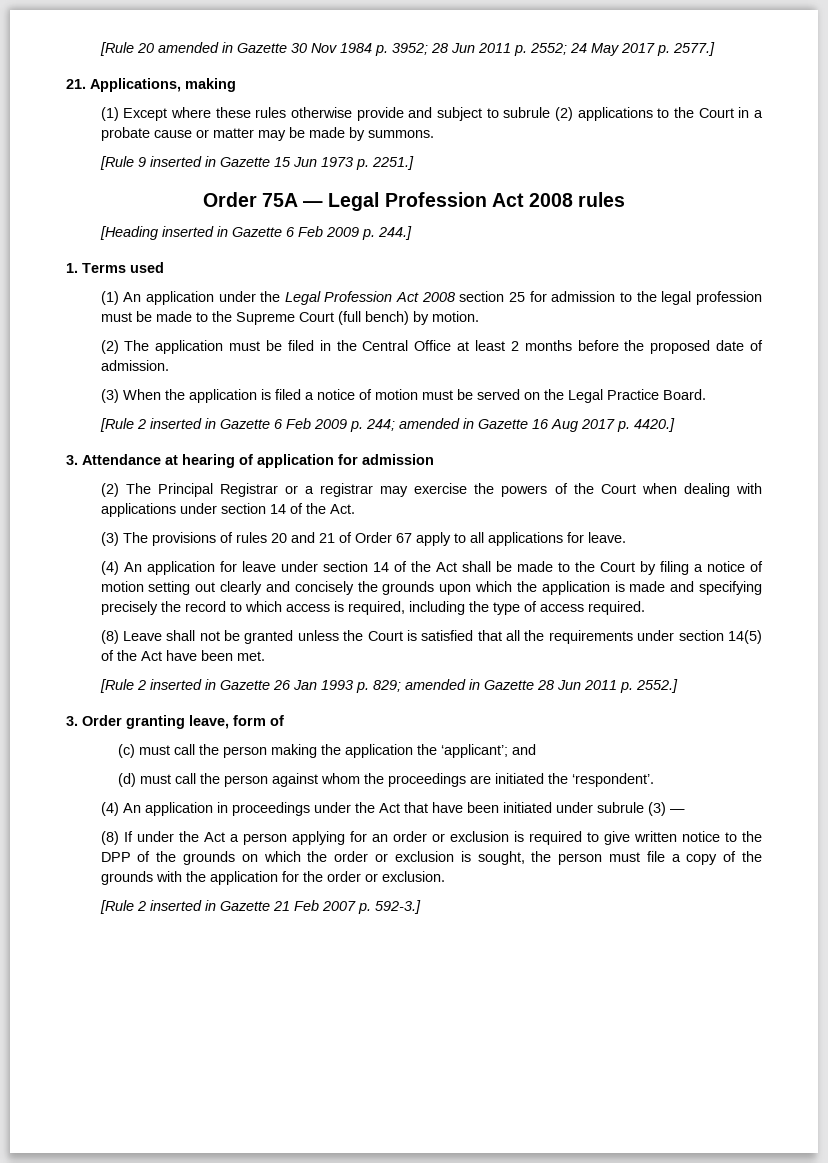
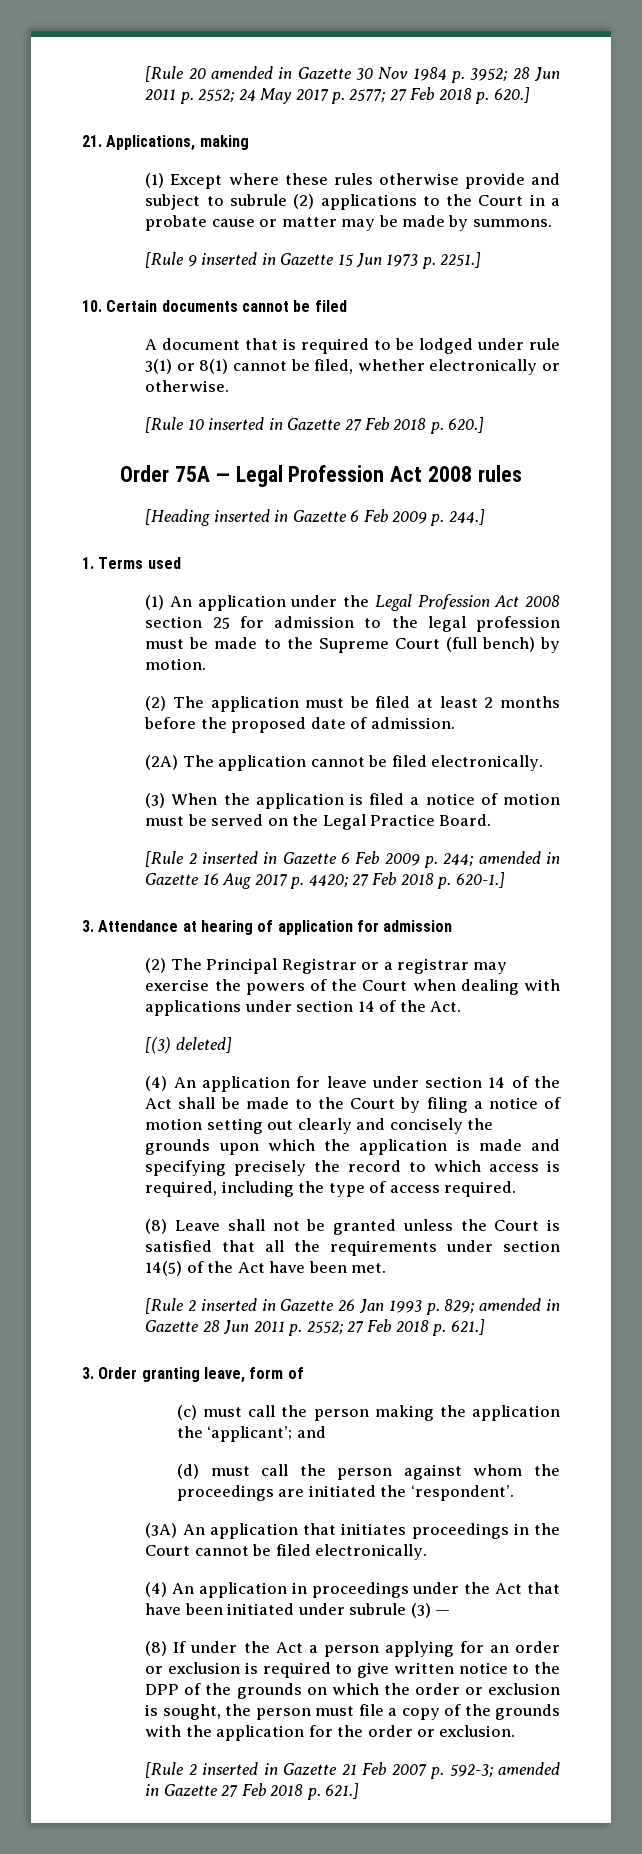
- [Rule 20 amended in Gazette 30 Nov 1984 p. 3952; 28 Jun 2011 p. 2552; 24 May 2017 p. 2577.]
+ [Rule 20 amended in Gazette 30 Nov 1984 p. 3952; 28 Jun 2011 p. 2552; 24 May 2017 p. 2577; 27 Feb 2018 p. 620.]
+ 10. Certain documents cannot be filed
+ A document that is required to be lodged under rule 3(1) or 8(1) cannot be filed, whether electronically or otherwise.
+ [Rule 10 inserted in Gazette 27 Feb 2018 p. 620.]
- (2) The application must be filed in the Central Office at least 2 months before the proposed date of admission.
+ (2) The application must be filed at least 2 months before the proposed date of admission.
+ (2A) The application cannot be filed electronically.
- [Rule 2 inserted in Gazette 6 Feb 2009 p. 244; amended in Gazette 16 Aug 2017 p. 4420.]
+ [Rule 2 inserted in Gazette 6 Feb 2009 p. 244; amended in Gazette 16 Aug 2017 p. 4420; 27 Feb 2018 p. 620-1.]
- (3) The provisions of rules 20 and 21 of Order 67 apply to all applications for leave.
+ [(3) deleted]
- [Rule 2 inserted in Gazette 26 Jan 1993 p. 829; amended in Gazette 28 Jun 2011 p. 2552.]
+ [Rule 2 inserted in Gazette 26 Jan 1993 p. 829; amended in Gazette 28 Jun 2011 p. 2552; 27 Feb 2018 p. 621.]
+ (3A) An application that initiates proceedings in the Court cannot be filed electronically.
- [Rule 2 inserted in Gazette 21 Feb 2007 p. 592-3.]
+ [Rule 2 inserted in Gazette 21 Feb 2007 p. 592-3; amended in Gazette 27 Feb 2018 p. 621.]

